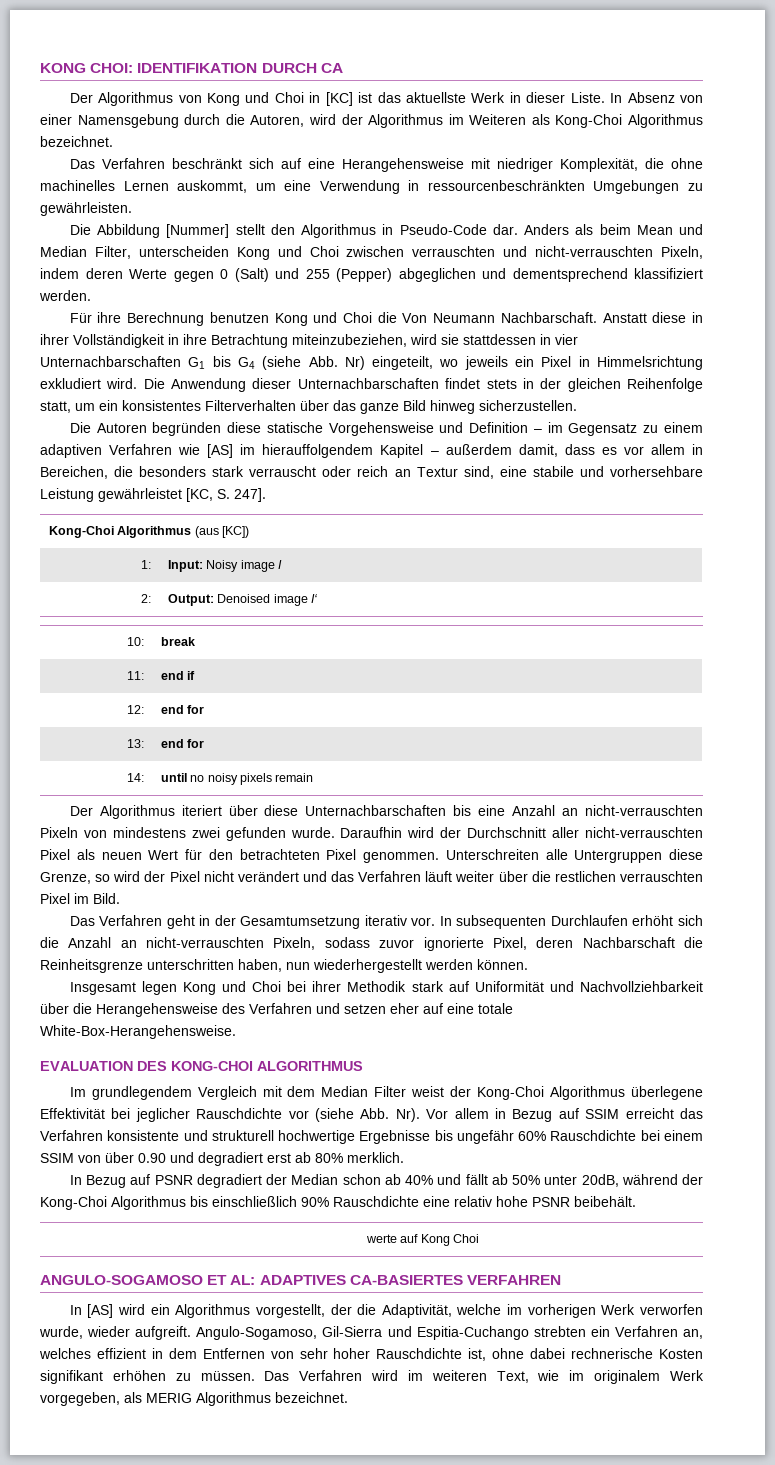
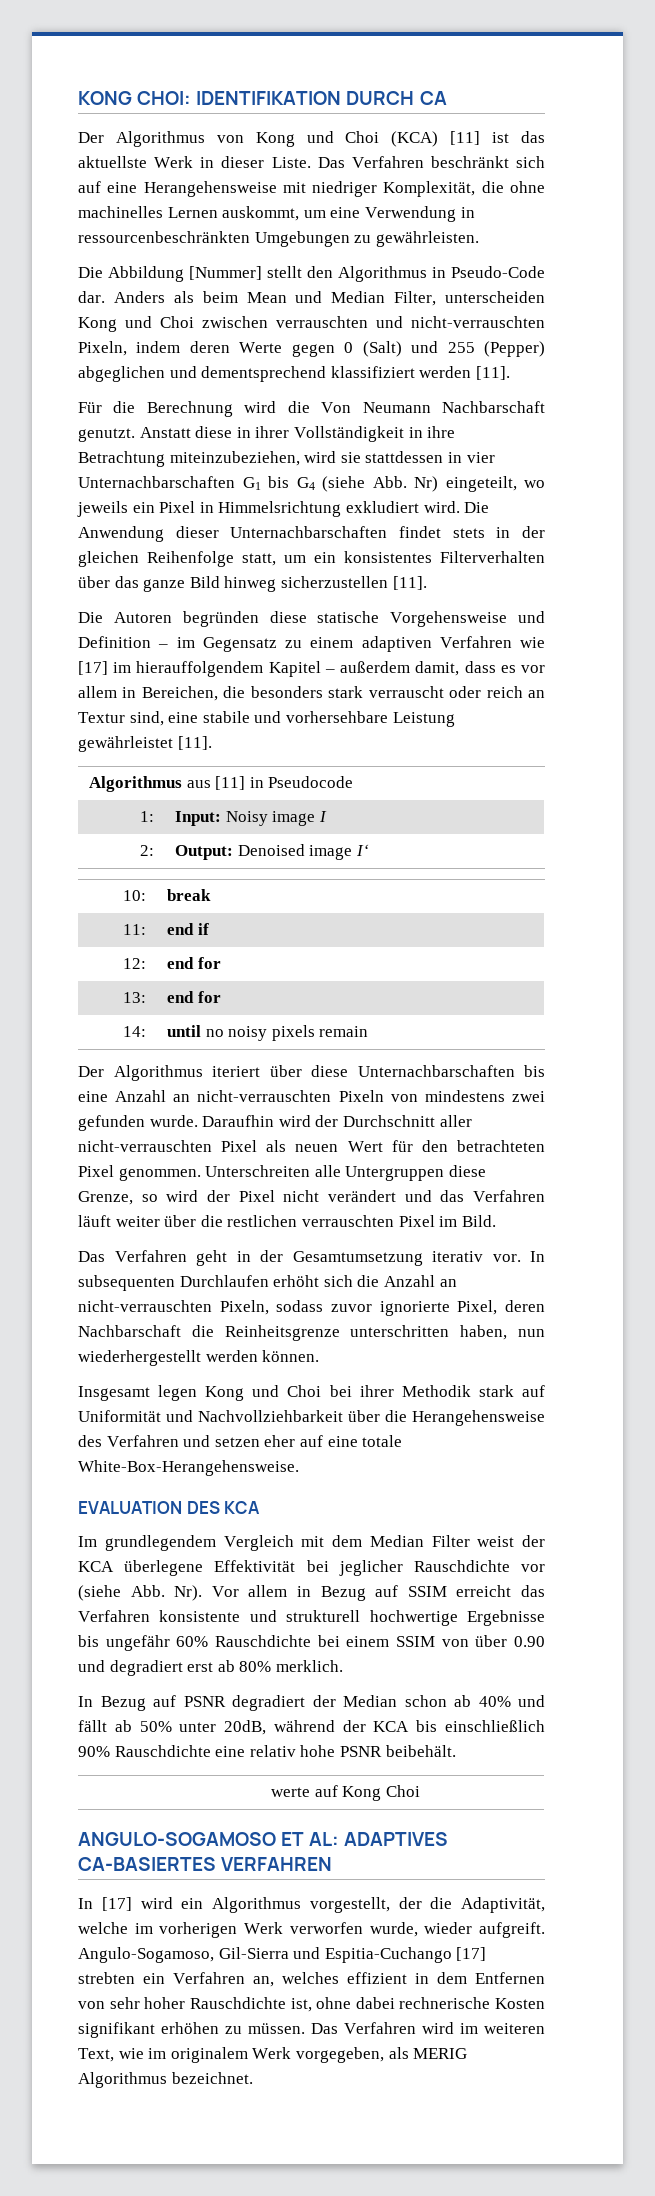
- Der Algorithmus von Kong und Choi in [KC] ist das aktuellste Werk in dieser Liste. In Absenz von einer Namensgebung durch die Autoren, wird der Algorithmus im Weiteren als Kong-Choi Algorithmus bezeichnet.
- Das Verfahren beschränkt sich auf eine Herangehensweise mit niedriger Komplexität, die ohne machinelles Lernen auskommt, um eine Verwendung in ressourcenbeschränkten Umgebungen zu gewährleisten.
+ Der Algorithmus von Kong und Choi (KCA) [11] ist das aktuellste Werk in dieser Liste. Das Verfahren beschränkt sich auf eine Herangehensweise mit niedriger Komplexität, die ohne machinelles Lernen auskommt, um eine Verwendung in ressourcenbeschränkten Umgebungen zu gewährleisten.
- Anders als beim Mean und Median Filter, unterscheiden Kong und Choi zwischen verrauschten und nicht-verrauschten Pixeln, indem deren Werte gegen 0 (Salt) und 255 (Pepper) abgeglichen und dementsprechend klassifiziert werden.
+ Anders als beim Mean und Median Filter, unterscheiden Kong und Choi zwischen verrauschten und nicht-verrauschten Pixeln, indem deren Werte gegen 0 (Salt) und 255 (Pepper) abgeglichen und dementsprechend klassifiziert werden [11].
- Für ihre Berechnung benutzen Kong und Choi die Von Neumann Nachbarschaft.
+ Für die Berechnung wird die Von Neumann Nachbarschaft genutzt.
- Die Anwendung dieser Unternachbarschaften findet stets in der gleichen Reihenfolge statt, um ein konsistentes Filterverhalten über das ganze Bild hinweg sicherzustellen.
+ Die Anwendung dieser Unternachbarschaften findet stets in der gleichen Reihenfolge statt, um ein konsistentes Filterverhalten über das ganze Bild hinweg sicherzustellen [11].
- Die Autoren begründen diese statische Vorgehensweise und Definition – im Gegensatz zu einem adaptiven Verfahren wie [AS] im hierauffolgendem Kapitel – außerdem damit, dass es vor allem in Bereichen, die besonders stark verrauscht oder reich an Textur sind, eine stabile und vorhersehbare Leistung gewährleistet [KC, S. 247].
- Kong-Choi Algorithmus (aus [KC])
+ Die Autoren begründen diese statische Vorgehensweise und Definition – im Gegensatz zu einem adaptiven Verfahren wie [17] im hierauffolgendem Kapitel – außerdem damit, dass es vor allem in Bereichen, die besonders stark verrauscht oder reich an Textur sind, eine stabile und vorhersehbare Leistung gewährleistet [11].
+ Algorithmus aus [11] in Pseudocode
- EVALUATION DES KONG-CHOI ALGORITHMUS
+ EVALUATION DES KCA
- Im grundlegendem Vergleich mit dem Median Filter weist der Kong-Choi Algorithmus überlegene Effektivität bei jeglicher Rauschdichte vor (siehe Abb. Nr). Vor allem in Bezug auf SSIM erreicht das Verfahren konsistente und strukturell hochwertige Ergebnisse bis ungefähr 60% Rauschdichte bei einem SSIM von über 0.90 und degradiert erst ab 80% merklich.
+ Im grundlegendem Vergleich mit dem Median Filter weist der KCA überlegene Effektivität bei jeglicher Rauschdichte vor (siehe Abb. Nr). Vor allem in Bezug auf SSIM erreicht das Verfahren konsistente und strukturell hochwertige Ergebnisse bis ungefähr 60% Rauschdichte bei einem SSIM von über 0.90 und degradiert erst ab 80% merklich.
- In Bezug auf PSNR degradiert der Median schon ab 40% und fällt ab 50% unter 20dB, während der Kong-Choi Algorithmus bis einschließlich 90% Rauschdichte eine relativ hohe PSNR beibehält.
+ In Bezug auf PSNR degradiert der Median schon ab 40% und fällt ab 50% unter 20dB, während der KCA bis einschließlich 90% Rauschdichte eine relativ hohe PSNR beibehält.
- In [AS] wird ein Algorithmus vorgestellt, der die Adaptivität, welche im vorherigen Werk verworfen wurde, wieder aufgreift.
+ In [17] wird ein Algorithmus vorgestellt, der die Adaptivität, welche im vorherigen Werk verworfen wurde, wieder aufgreift.
- Angulo-Sogamoso, Gil-Sierra und Espitia-Cuchango strebten ein Verfahren an, welches effizient in dem Entfernen von sehr hoher Rauschdichte ist, ohne dabei rechnerische Kosten signifikant erhöhen zu müssen.
+ Angulo-Sogamoso, Gil-Sierra und Espitia-Cuchango [17] strebten ein Verfahren an, welches effizient in dem Entfernen von sehr hoher Rauschdichte ist, ohne dabei rechnerische Kosten signifikant erhöhen zu müssen.

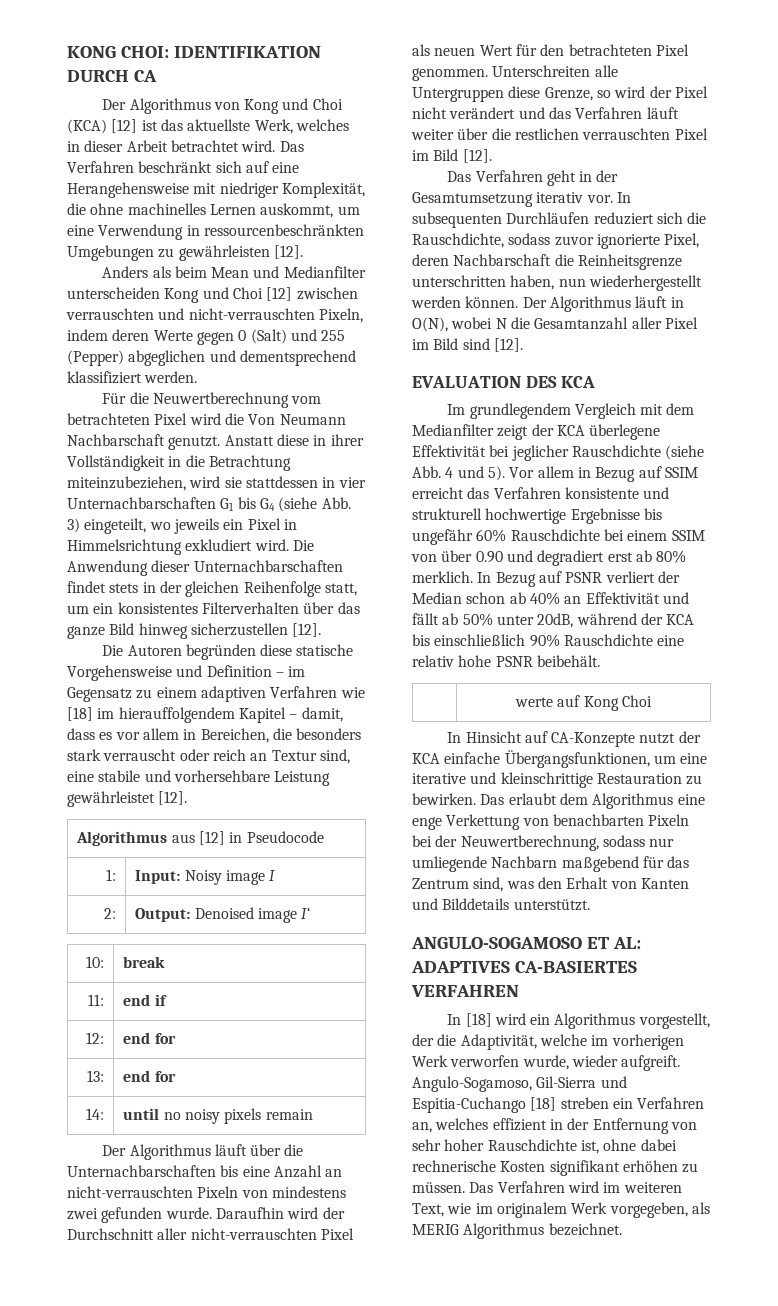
- Der Algorithmus von Kong und Choi (KCA) [11] ist das aktuellste Werk in dieser Liste.
+ Der Algorithmus von Kong und Choi (KCA) [12] ist das aktuellste Werk, welches in dieser Arbeit betrachtet wird.
- Das Verfahren beschränkt sich auf eine Herangehensweise mit niedriger Komplexität, die ohne machinelles Lernen auskommt, um eine Verwendung in ressourcenbeschränkten Umgebungen zu gewährleisten.
- Die Abbildung [Nummer] stellt den Algorithmus in Pseudo-Code dar. Anders als beim Mean und Median Filter, unterscheiden Kong und Choi zwischen verrauschten und nicht-verrauschten Pixeln, indem deren Werte gegen 0 (Salt) und 255 (Pepper) abgeglichen und dementsprechend klassifiziert werden [11].
+ Das Verfahren beschränkt sich auf eine Herangehensweise mit niedriger Komplexität, die ohne machinelles Lernen auskommt, um eine Verwendung in ressourcenbeschränkten Umgebungen zu gewährleisten [12].
+ Anders als beim Mean und Medianfilter unterscheiden Kong und Choi [12] zwischen verrauschten und nicht-verrauschten Pixeln, indem deren Werte gegen 0 (Salt) und 255 (Pepper) abgeglichen und dementsprechend klassifiziert werden.
- Für die Berechnung wird die Von Neumann Nachbarschaft genutzt.
+ Für die Neuwertberechnung vom betrachteten Pixel wird die Von Neumann Nachbarschaft genutzt.
- Anstatt diese in ihrer Vollständigkeit in ihre Betrachtung miteinzubeziehen, wird sie stattdessen in vier Unternachbarschaften G1 bis G4 (siehe Abb. Nr) eingeteilt, wo jeweils ein Pixel in Himmelsrichtung exkludiert wird.
+ Anstatt diese in ihrer Vollständigkeit in die Betrachtung miteinzubeziehen, wird sie stattdessen in vier Unternachbarschaften G1 bis G4 (siehe Abb. 3) eingeteilt, wo jeweils ein Pixel in Himmelsrichtung exkludiert wird.
- Die Anwendung dieser Unternachbarschaften findet stets in der gleichen Reihenfolge statt, um ein konsistentes Filterverhalten über das ganze Bild hinweg sicherzustellen [11].
+ Die Anwendung dieser Unternachbarschaften findet stets in der gleichen Reihenfolge statt, um ein konsistentes Filterverhalten über das ganze Bild hinweg sicherzustellen [12].
- Die Autoren begründen diese statische Vorgehensweise und Definition – im Gegensatz zu einem adaptiven Verfahren wie [17] im hierauffolgendem Kapitel – außerdem damit, dass es vor allem in Bereichen, die besonders stark verrauscht oder reich an Textur sind, eine stabile und vorhersehbare Leistung gewährleistet [11].
+ Die Autoren begründen diese statische Vorgehensweise und Definition – im Gegensatz zu einem adaptiven Verfahren wie [18] im hierauffolgendem Kapitel – damit, dass es vor allem in Bereichen, die besonders stark verrauscht oder reich an Textur sind, eine stabile und vorhersehbare Leistung gewährleistet [12].
- Algorithmus aus [11] in Pseudocode
+ Algorithmus aus [12] in Pseudocode
- Der Algorithmus iteriert über diese Unternachbarschaften bis eine Anzahl an nicht-verrauschten Pixeln von mindestens zwei gefunden wurde.
+ Der Algorithmus läuft über die Unternachbarschaften bis eine Anzahl an nicht-verrauschten Pixeln von mindestens zwei gefunden wurde.
- Unterschreiten alle Untergruppen diese Grenze, so wird der Pixel nicht verändert und das Verfahren läuft weiter über die restlichen verrauschten Pixel im Bild.
+ Unterschreiten alle Untergruppen diese Grenze, so wird der Pixel nicht verändert und das Verfahren läuft weiter über die restlichen verrauschten Pixel im Bild [12].
- In subsequenten Durchlaufen erhöht sich die Anzahl an nicht-verrauschten Pixeln, sodass zuvor ignorierte Pixel, deren Nachbarschaft die Reinheitsgrenze unterschritten haben, nun wiederhergestellt werden können.
- Insgesamt legen Kong und Choi bei ihrer Methodik stark auf Uniformität und Nachvollziehbarkeit über die Herangehensweise des Verfahren und setzen eher auf eine totale White-Box-Herangehensweise.
+ In subsequenten Durchläufen reduziert sich die Rauschdichte, sodass zuvor ignorierte Pixel, deren Nachbarschaft die Reinheitsgrenze unterschritten haben, nun wiederhergestellt werden können. Der Algorithmus läuft in O(N), wobei N die Gesamtanzahl aller Pixel im Bild sind [12].
- Im grundlegendem Vergleich mit dem Median Filter weist der KCA überlegene Effektivität bei jeglicher Rauschdichte vor (siehe Abb. Nr). Vor allem in Bezug auf SSIM erreicht das Verfahren konsistente und strukturell hochwertige Ergebnisse bis ungefähr 60% Rauschdichte bei einem SSIM von über 0.90 und degradiert erst ab 80% merklich.
- In Bezug auf PSNR degradiert der Median schon ab 40% und fällt ab 50% unter 20dB, während der KCA bis einschließlich 90% Rauschdichte eine relativ hohe PSNR beibehält.
+ Im grundlegendem Vergleich mit dem Medianfilter zeigt der KCA überlegene Effektivität bei jeglicher Rauschdichte (siehe Abb. 4 und 5). Vor allem in Bezug auf SSIM erreicht das Verfahren konsistente und strukturell hochwertige Ergebnisse bis ungefähr 60% Rauschdichte bei einem SSIM von über 0.90 und degradiert erst ab 80% merklich. In Bezug auf PSNR verliert der Median schon ab 40% an Effektivität und fällt ab 50% unter 20dB, während der KCA bis einschließlich 90% Rauschdichte eine relativ hohe PSNR beibehält.
+ In Hinsicht auf CA-Konzepte nutzt der KCA einfache Übergangsfunktionen, um eine iterative und kleinschrittige Restauration zu bewirken. Das erlaubt dem Algorithmus eine enge Verkettung von benachbarten Pixeln bei der Neuwertberechnung, sodass nur umliegende Nachbarn maßgebend für das Zentrum sind, was den Erhalt von Kanten und Bilddetails unterstützt.
- In [17] wird ein Algorithmus vorgestellt, der die Adaptivität, welche im vorherigen Werk verworfen wurde, wieder aufgreift.
+ In [18] wird ein Algorithmus vorgestellt, der die Adaptivität, welche im vorherigen Werk verworfen wurde, wieder aufgreift.
- Angulo-Sogamoso, Gil-Sierra und Espitia-Cuchango [17] strebten ein Verfahren an, welches effizient in dem Entfernen von sehr hoher Rauschdichte ist, ohne dabei rechnerische Kosten signifikant erhöhen zu müssen.
+ Angulo-Sogamoso, Gil-Sierra und Espitia-Cuchango [18] streben ein Verfahren an, welches effizient in der Entfernung von sehr hoher Rauschdichte ist, ohne dabei rechnerische Kosten signifikant erhöhen zu müssen.

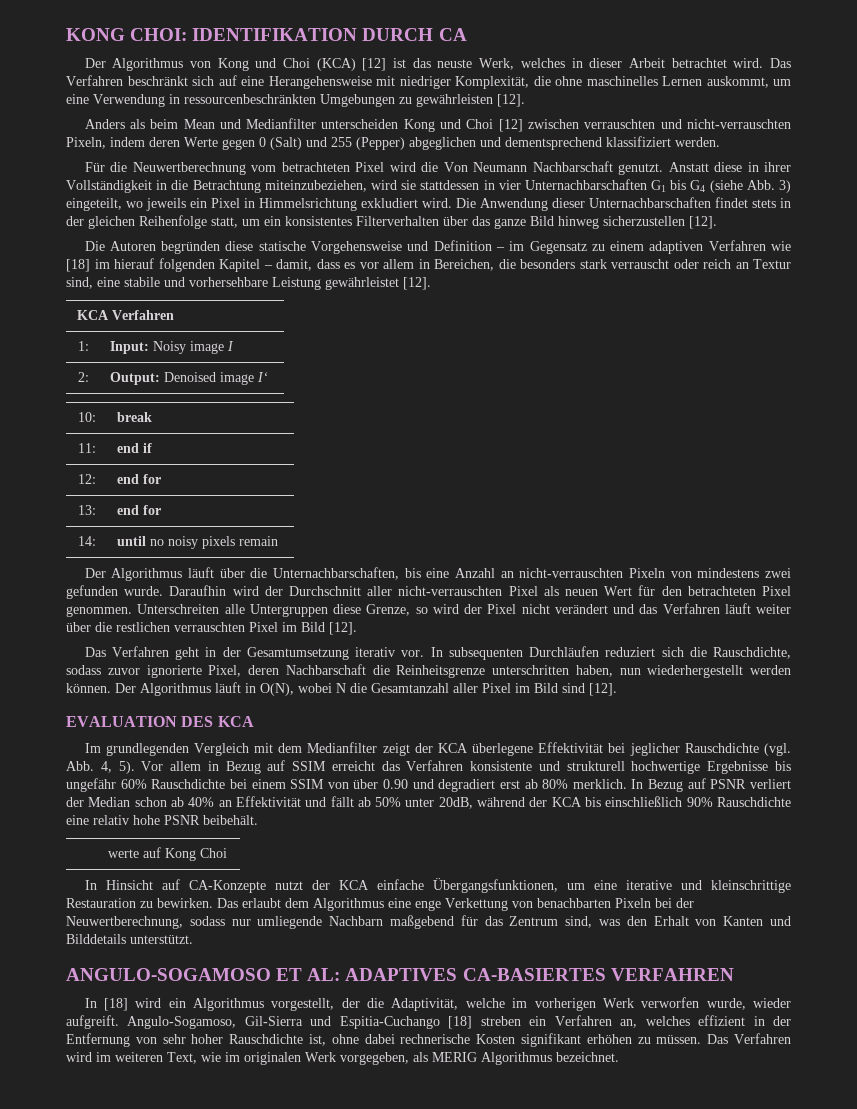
- Der Algorithmus von Kong und Choi (KCA) [12] ist das aktuellste Werk, welches in dieser Arbeit betrachtet wird.
+ Der Algorithmus von Kong und Choi (KCA) [12] ist das neuste Werk, welches in dieser Arbeit betrachtet wird.
- Das Verfahren beschränkt sich auf eine Herangehensweise mit niedriger Komplexität, die ohne machinelles Lernen auskommt, um eine Verwendung in ressourcenbeschränkten Umgebungen zu gewährleisten [12].
+ Das Verfahren beschränkt sich auf eine Herangehensweise mit niedriger Komplexität, die ohne maschinelles Lernen auskommt, um eine Verwendung in ressourcenbeschränkten Umgebungen zu gewährleisten [12].
- Die Autoren begründen diese statische Vorgehensweise und Definition – im Gegensatz zu einem adaptiven Verfahren wie [18] im hierauffolgendem Kapitel – damit, dass es vor allem in Bereichen, die besonders stark verrauscht oder reich an Textur sind, eine stabile und vorhersehbare Leistung gewährleistet [12].
+ Die Autoren begründen diese statische Vorgehensweise und Definition – im Gegensatz zu einem adaptiven Verfahren wie [18] im hierauf folgenden Kapitel – damit, dass es vor allem in Bereichen, die besonders stark verrauscht oder reich an Textur sind, eine stabile und vorhersehbare Leistung gewährleistet [12].
- Algorithmus aus [12] in Pseudocode
+ KCA Verfahren
- Der Algorithmus läuft über die Unternachbarschaften bis eine Anzahl an nicht-verrauschten Pixeln von mindestens zwei gefunden wurde.
+ Der Algorithmus läuft über die Unternachbarschaften, bis eine Anzahl an nicht-verrauschten Pixeln von mindestens zwei gefunden wurde.
- Im grundlegendem Vergleich mit dem Medianfilter zeigt der KCA überlegene Effektivität bei jeglicher Rauschdichte (siehe Abb. 4 und 5).
+ Im grundlegenden Vergleich mit dem Medianfilter zeigt der KCA überlegene Effektivität bei jeglicher Rauschdichte (vgl. Abb. 4, 5).
- Das Verfahren wird im weiteren Text, wie im originalem Werk vorgegeben, als MERIG Algorithmus bezeichnet.
+ Das Verfahren wird im weiteren Text, wie im originalen Werk vorgegeben, als MERIG Algorithmus bezeichnet.

